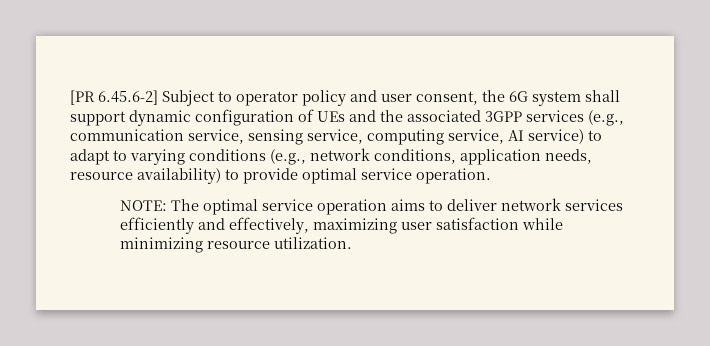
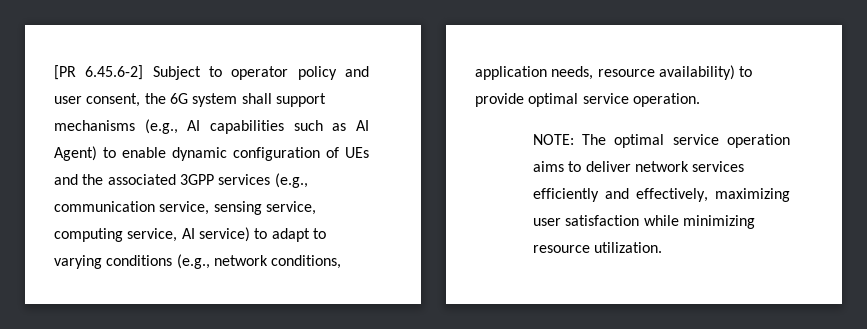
- [PR 6.45.6-2] Subject to operator policy and user consent, the 6G system shall support dynamic configuration of UEs and the associated 3GPP services (e.g., communication service, sensing service, computing service, AI service) to adapt to varying conditions (e.g., network conditions, application needs, resource availability) to provide optimal service operation.
+ [PR 6.45.6-2] Subject to operator policy and user consent, the 6G system shall support mechanisms (e.g., AI capabilities such as AI Agent) to enable dynamic configuration of UEs and the associated 3GPP services (e.g., communication service, sensing service, computing service, AI service) to adapt to varying conditions (e.g., network conditions, application needs, resource availability) to provide optimal service operation.

